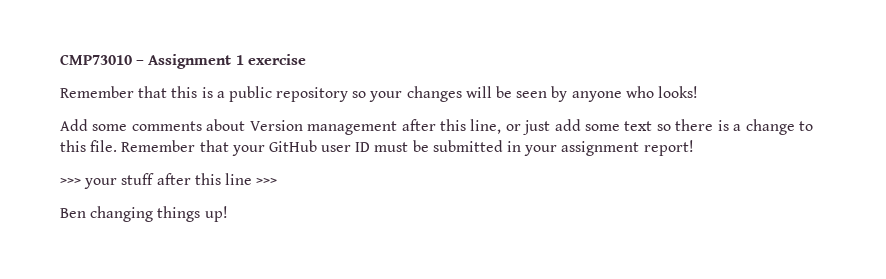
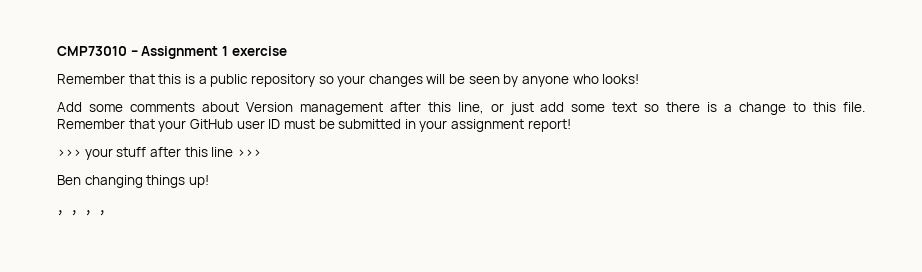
+ ，，，，

